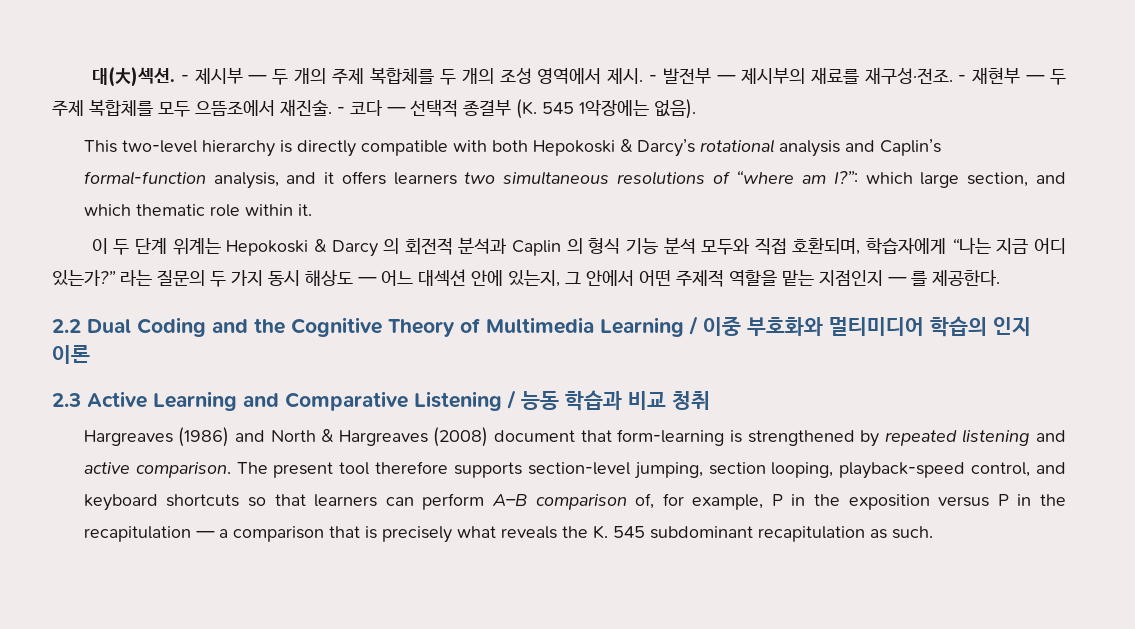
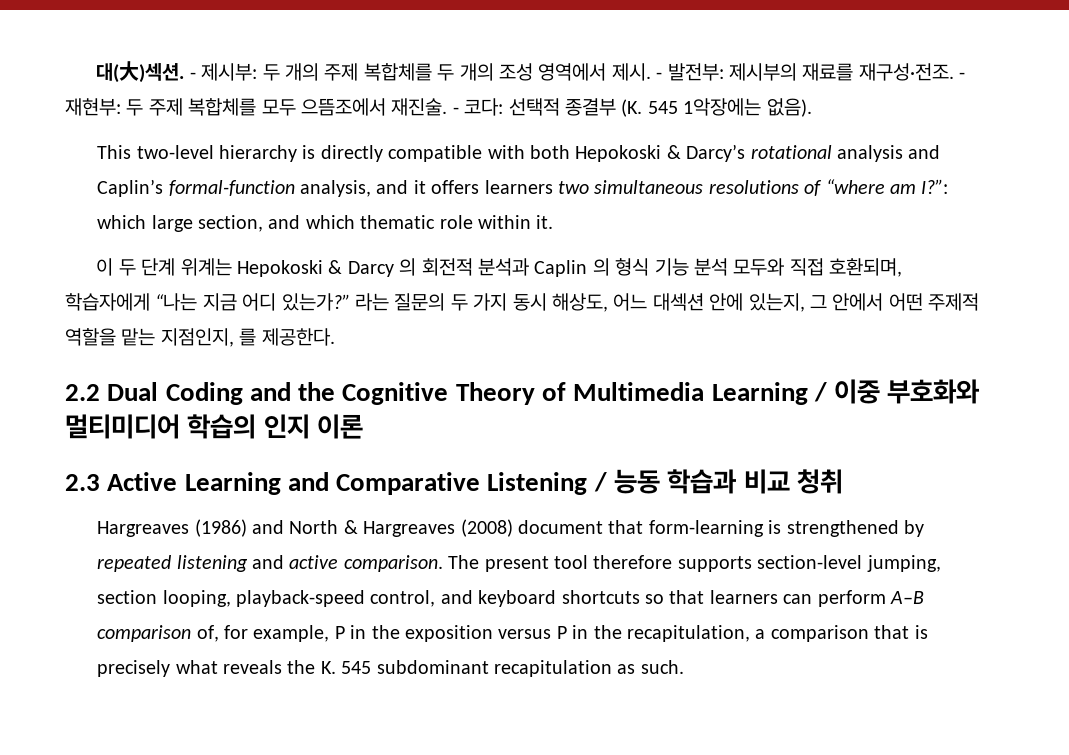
- - 제시부 — 두 개의 주제 복합체를 두 개의 조성 영역에서 제시.
+ - 제시부: 두 개의 주제 복합체를 두 개의 조성 영역에서 제시.
- - 발전부 — 제시부의 재료를 재구성·전조.
+ - 발전부: 제시부의 재료를 재구성·전조.
- - 재현부 — 두 주제 복합체를 모두 으뜸조에서 재진술.
+ - 재현부: 두 주제 복합체를 모두 으뜸조에서 재진술.
- - 코다 — 선택적 종결부 (K. 545 1악장에는 없음).
+ - 코다: 선택적 종결부 (K. 545 1악장에는 없음).
- 라는 질문의 두 가지 동시 해상도 — 어느 대섹션 안에 있는지, 그 안에서 어떤 주제적 역할을 맡는 지점인지 — 를 제공한다.
+ 라는 질문의 두 가지 동시 해상도, 어느 대섹션 안에 있는지, 그 안에서 어떤 주제적 역할을 맡는 지점인지, 를 제공한다.
- The present tool therefore supports section-level jumping, section looping, playback-speed control, and keyboard shortcuts so that learners can perform A–B comparison of, for example, P in the exposition versus P in the recapitulation — a comparison that is precisely what reveals the K. 545 subdominant recapitulation as such.
+ The present tool therefore supports section-level jumping, section looping, playback-speed control, and keyboard shortcuts so that learners can perform A–B comparison of, for example, P in the exposition versus P in the recapitulation, a comparison that is precisely what reveals the K. 545 subdominant recapitulation as such.

